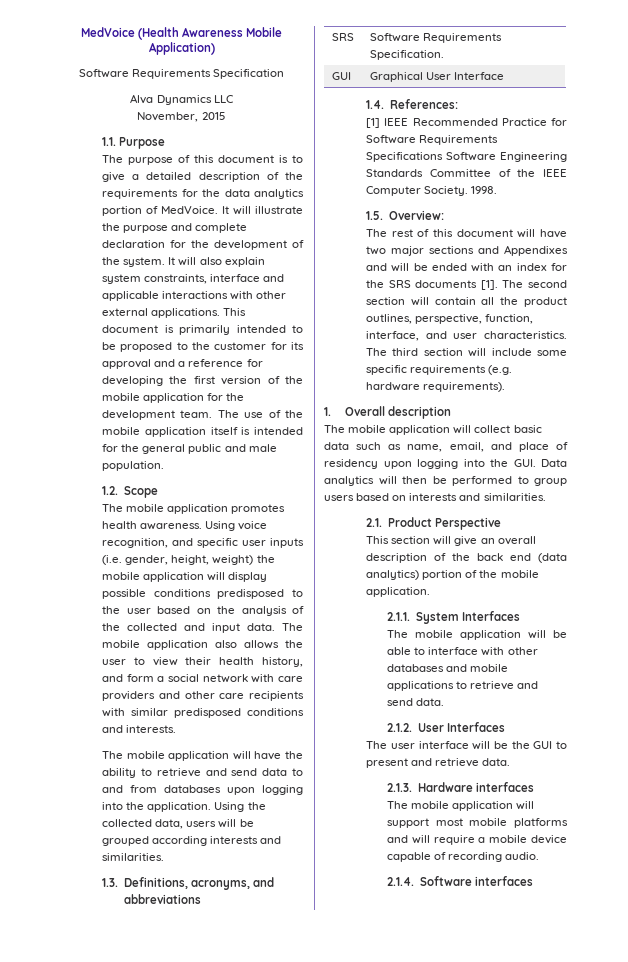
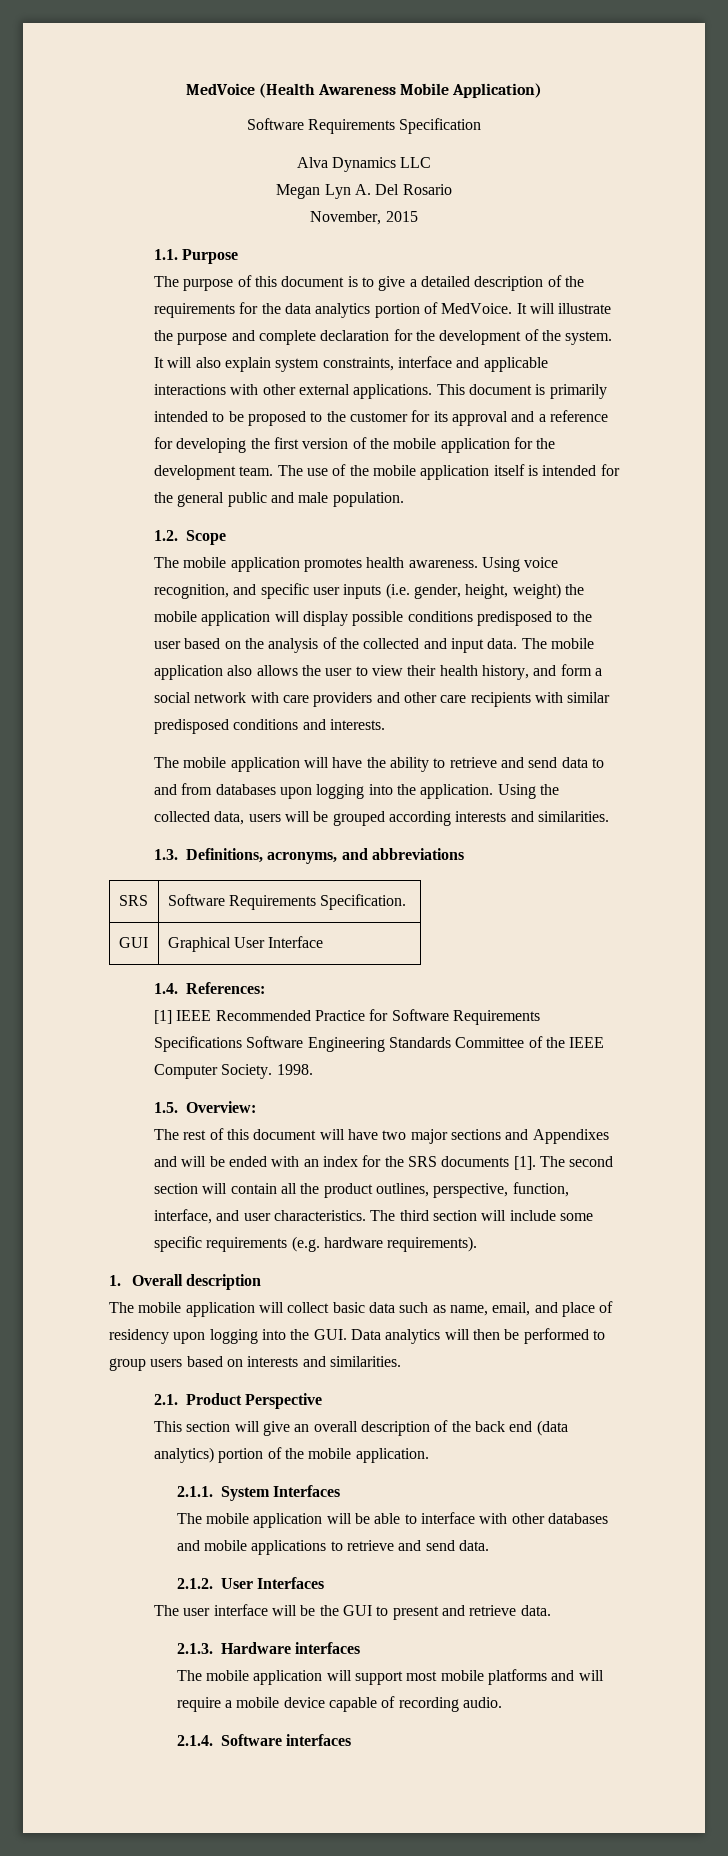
+ Megan Lyn A. Del Rosario

